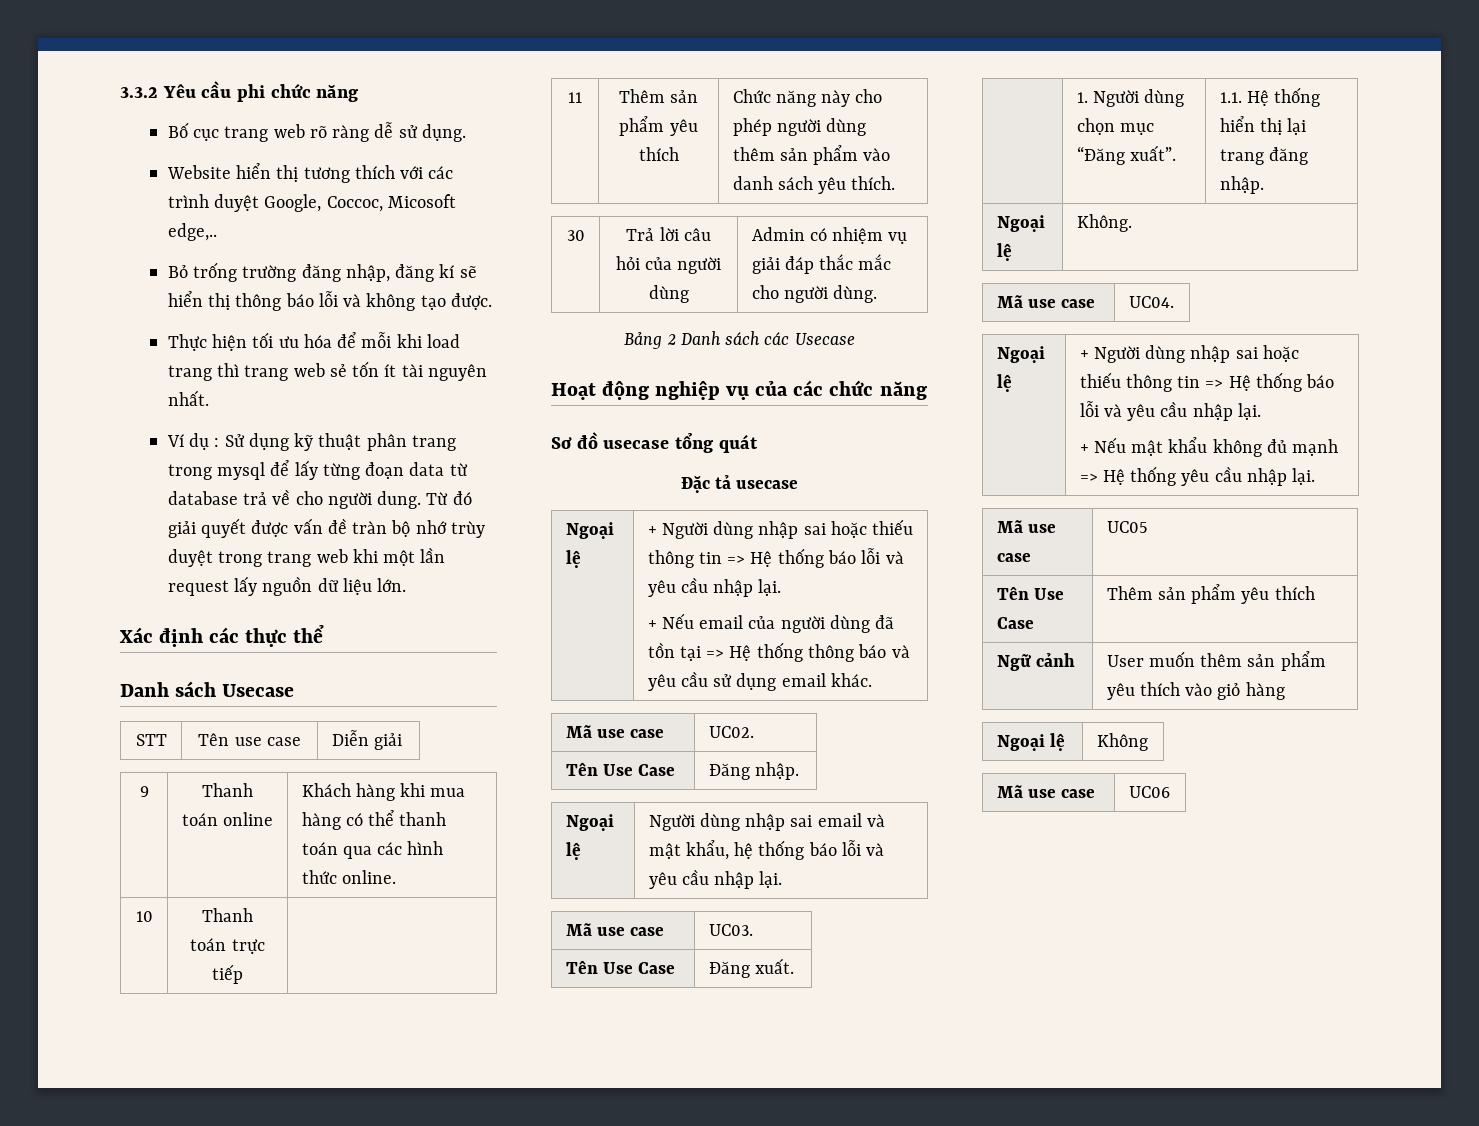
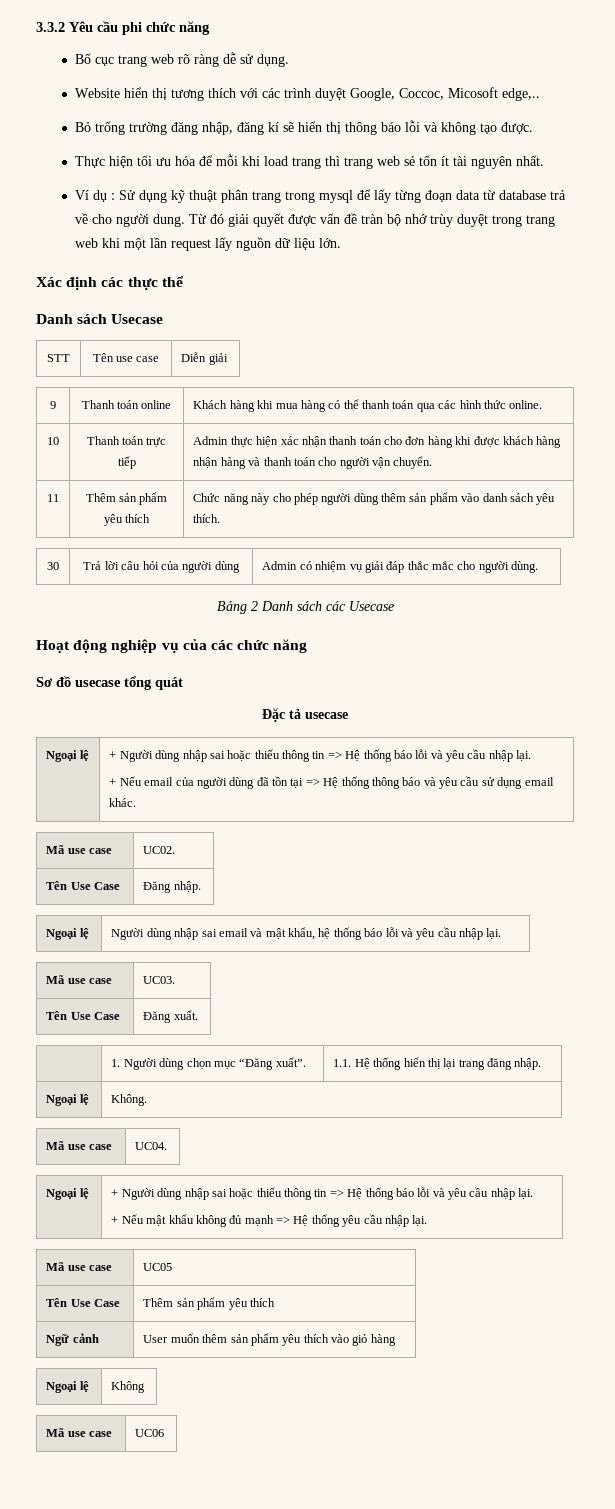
- 10 | Thanh toán trực tiếp |
+ 10 | Thanh toán trực tiếp | Admin thực hiện xác nhận thanh toán cho đơn hàng khi được khách hàng nhận hàng và thanh toán cho người vận chuyển.

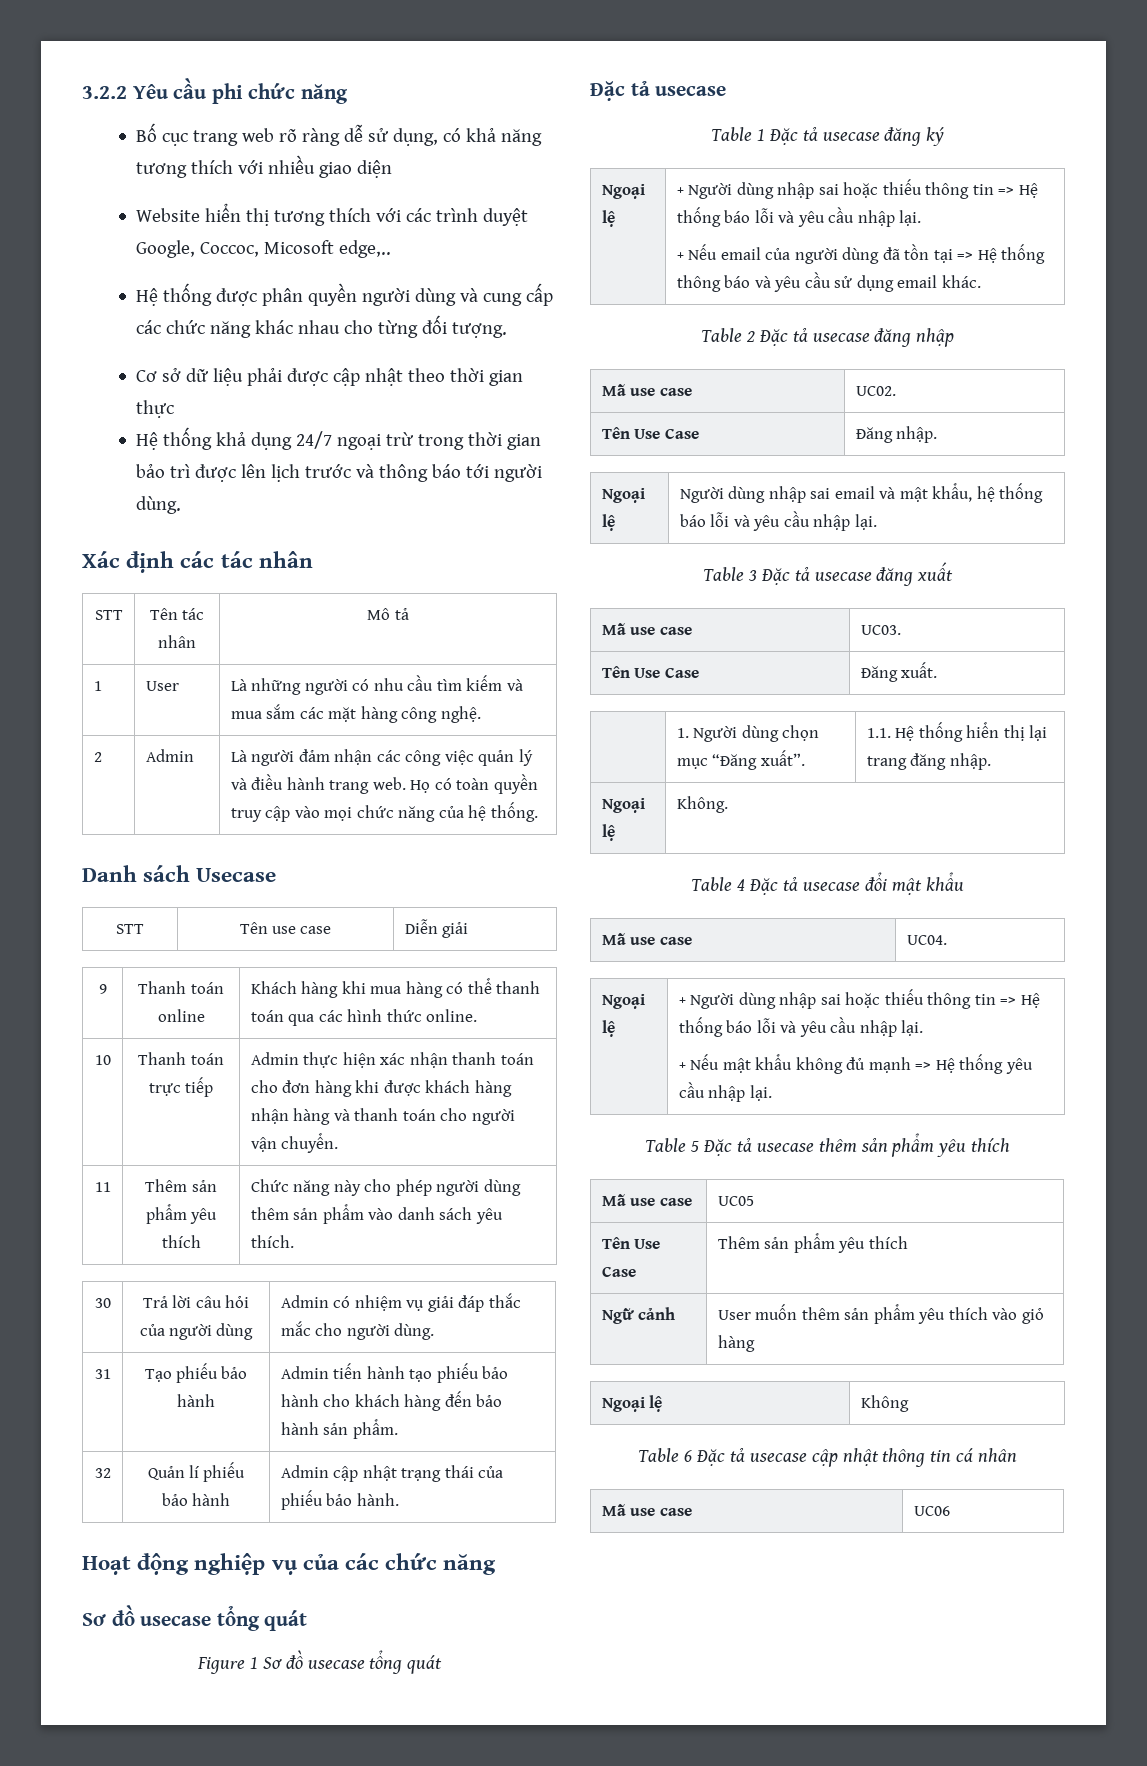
- 3.3.2 Yêu cầu phi chức năng
+ 3.2.2 Yêu cầu phi chức năng
- Bố cục trang web rõ ràng dễ sử dụng.
+ Bố cục trang web rõ ràng dễ sử dụng, có khả năng tương thích với nhiều giao diện
- Bỏ trống trường đăng nhập, đăng kí sẽ hiển thị thông báo lỗi và không tạo được.
- Thực hiện tối ưu hóa để mỗi khi load trang thì trang web sẻ tốn ít tài nguyên nhất.
- Ví dụ : Sử dụng kỹ thuật phân trang trong mysql để lấy từng đoạn data từ database trả về cho người dung. Từ đó giải quyết được vấn đề tràn bộ nhớ trùy duyệt trong trang web khi một lần request lấy nguồn dữ liệu lớn.
- Xác định các thực thể
+ Hệ thống được phân quyền người dùng và cung cấp các chức năng khác nhau cho từng đối tượng.
+ Cơ sở dữ liệu phải được cập nhật theo thời gian thực
+ Hệ thống khả dụng 24/7 ngoại trừ trong thời gian bảo trì được lên lịch trước và thông báo tới người dùng.
+ Xác định các tác nhân
+ STT | Tên tác nhân | Mô tả
+ 1 | User | Là những người có nhu cầu tìm kiếm và mua sắm các mặt hàng công nghệ.
+ 2 | Admin | Là người đảm nhận các công việc quản lý và điều hành trang web. Họ có toàn quyền truy cập vào mọi chức năng của hệ thống.
- Bảng 2 Danh sách các Usecase
+ 31 | Tạo phiếu bảo hành | Admin tiến hành tạo phiếu bảo hành cho khách hàng đến bảo hành sản phẩm.
+ 32 | Quản lí phiếu bảo hành | Admin cập nhật trạng thái của phiếu bảo hành.
+ Figure 1 Sơ đồ usecase tổng quát
  Đặc tả usecase
+ Table 1 Đặc tả usecase đăng ký
+ Table 2 Đặc tả usecase đăng nhập
+ Table 3 Đặc tả usecase đăng xuất
+ Table 4 Đặc tả usecase đổi mật khẩu
+ Table 5 Đặc tả usecase thêm sản phẩm yêu thích
+ Table 6 Đặc tả usecase cập nhật thông tin cá nhân

